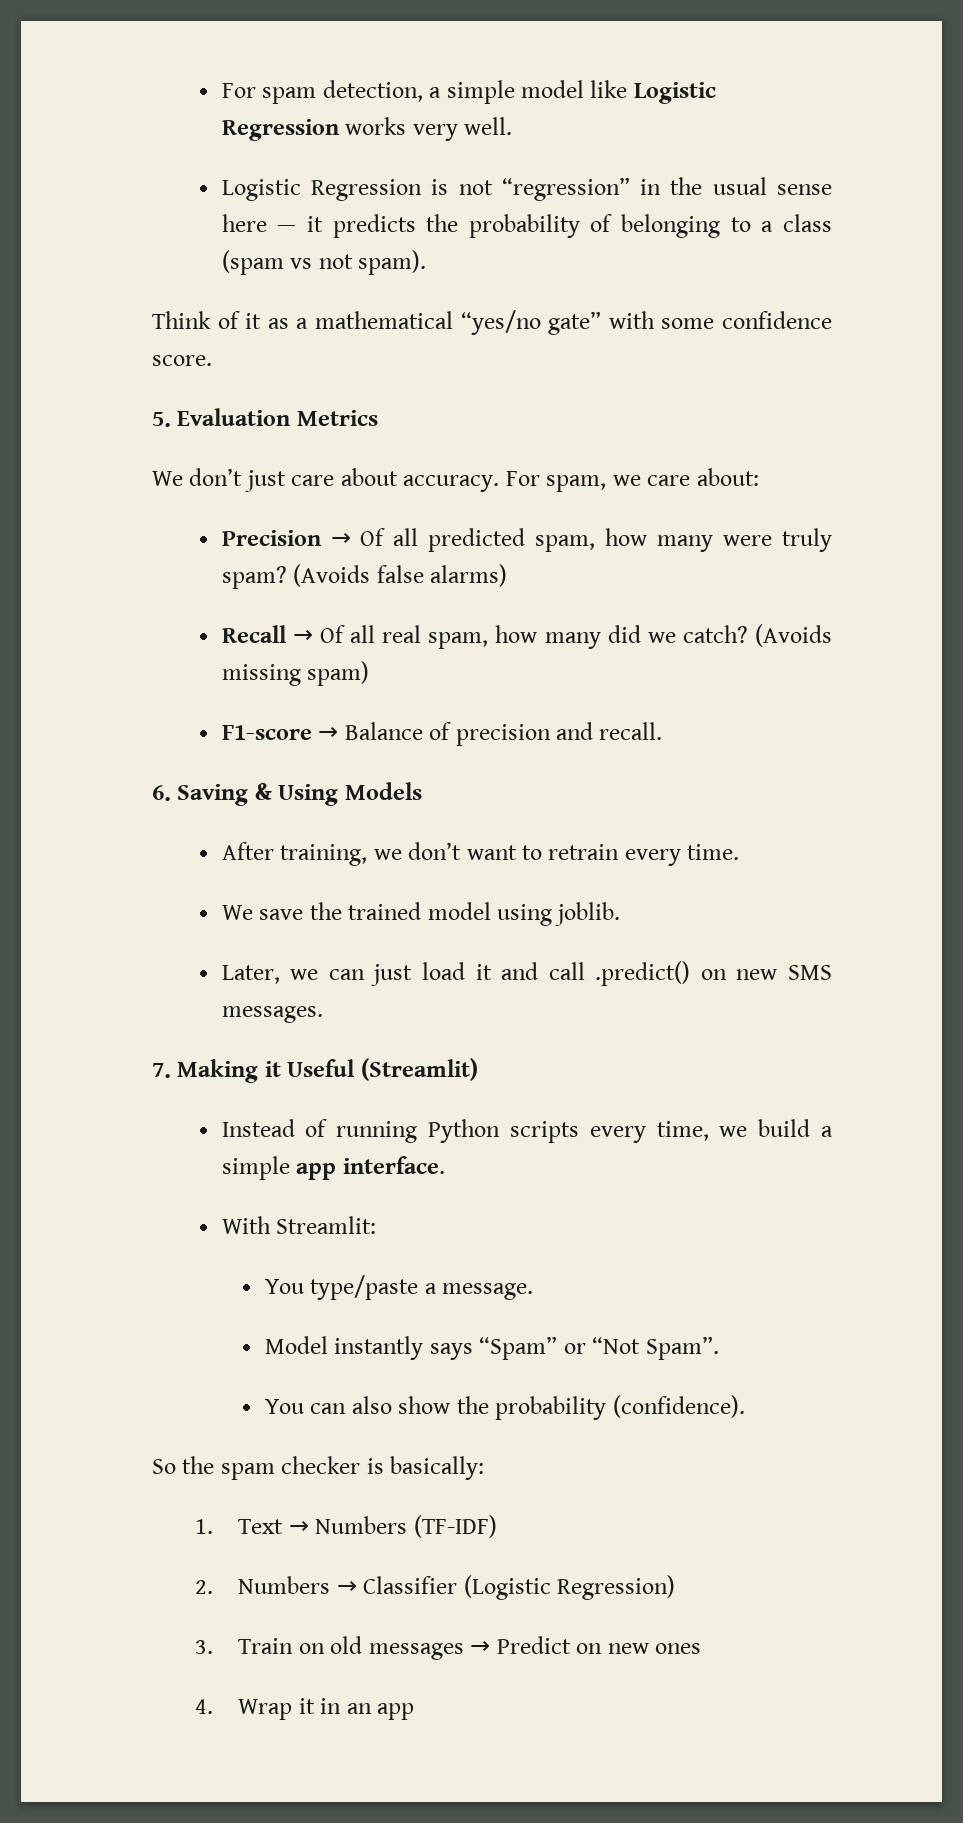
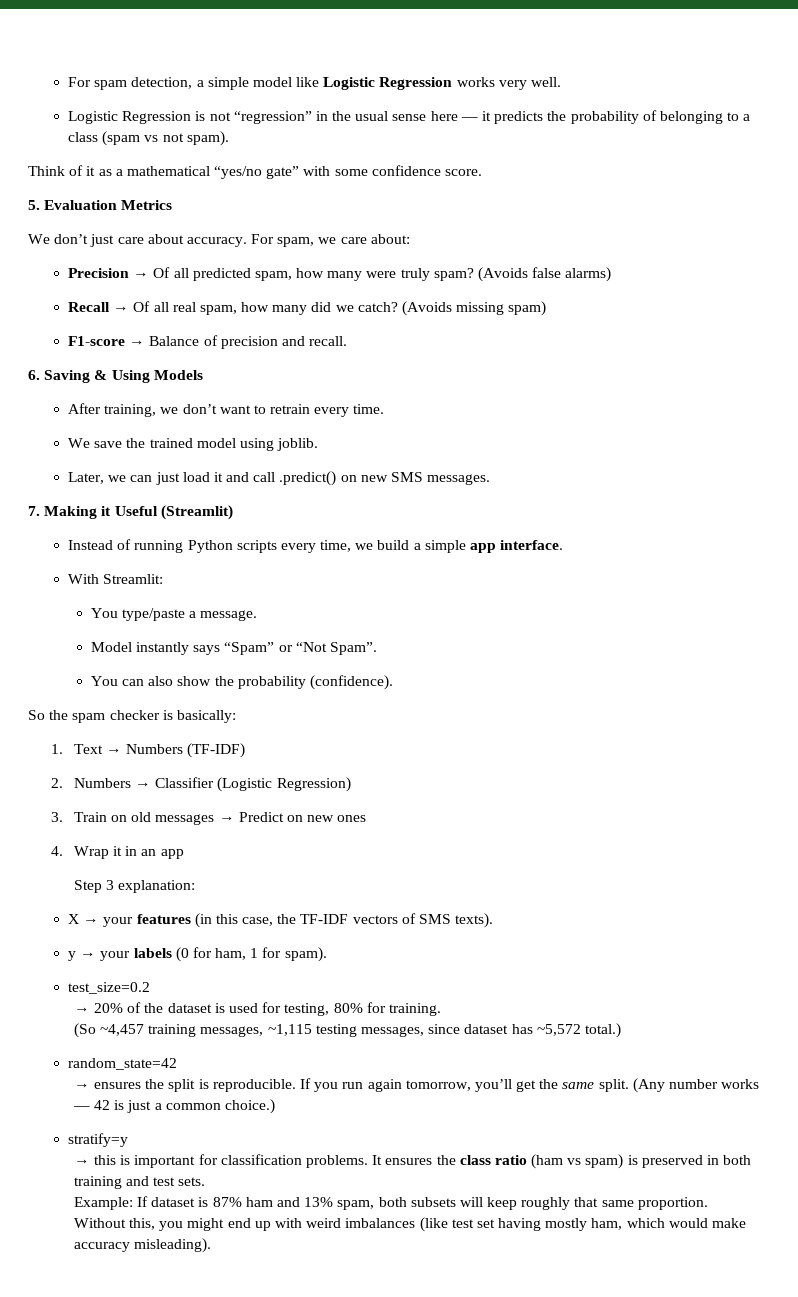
+ Step 3 explanation:
+ X → your features (in this case, the TF-IDF vectors of SMS texts).
+ y → your labels (0 for ham, 1 for spam).
+ test_size=0.2
+ → 20% of the dataset is used for testing, 80% for training.
+ (So ~4,457 training messages, ~1,115 testing messages, since dataset has ~5,572 total.)
+ random_state=42
+ → ensures the split is reproducible. If you run again tomorrow, you’ll get the same split. (Any number works — 42 is just a common choice.)
+ stratify=y
+ → this is important for classification problems. It ensures the class ratio (ham vs spam) is preserved in both training and test sets.
+ Example: If dataset is 87% ham and 13% spam, both subsets will keep roughly that same proportion.
+ Without this, you might end up with weird imbalances (like test set having mostly ham, which would make accuracy misleading).

